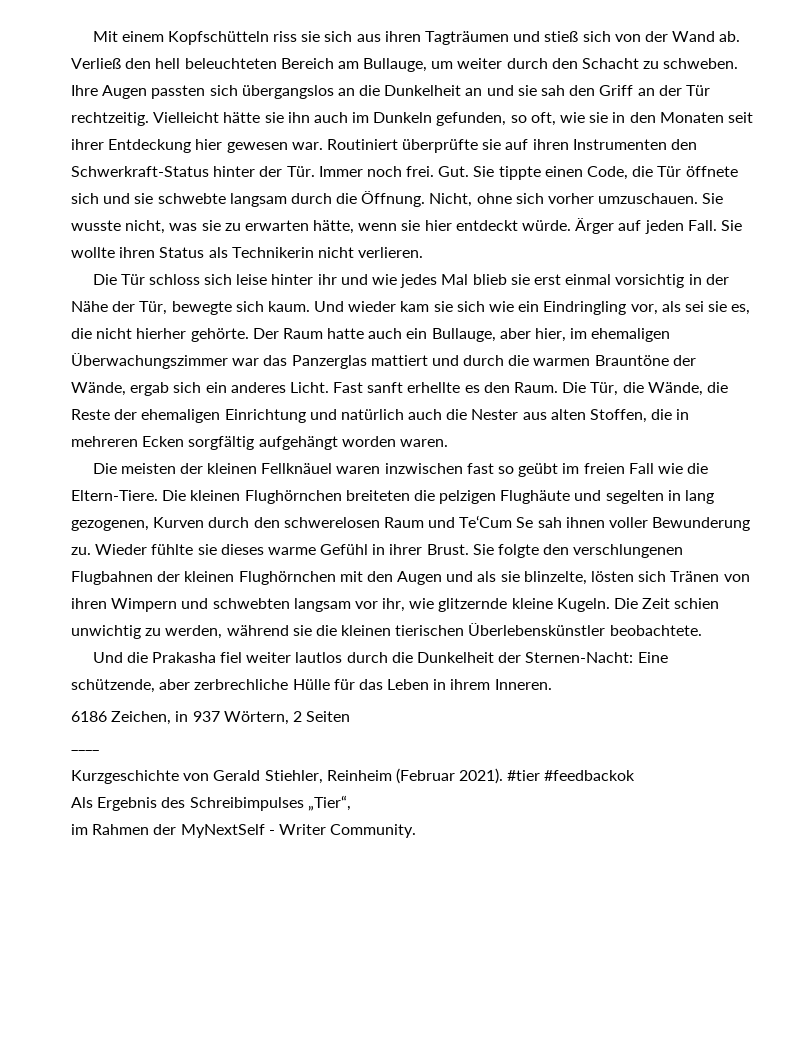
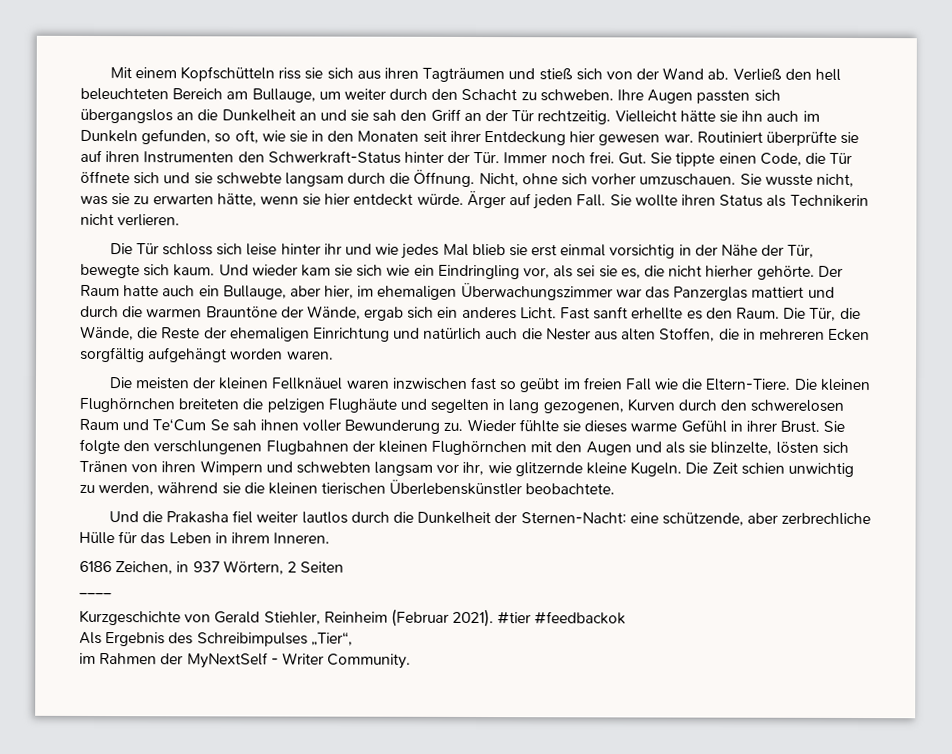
- Und die Prakasha fiel weiter lautlos durch die Dunkelheit der Sternen-Nacht: Eine schützende, aber zerbrechliche Hülle für das Leben in ihrem Inneren.
+ Und die Prakasha fiel weiter lautlos durch die Dunkelheit der Sternen-Nacht: eine schützende, aber zerbrechliche Hülle für das Leben in ihrem Inneren.

